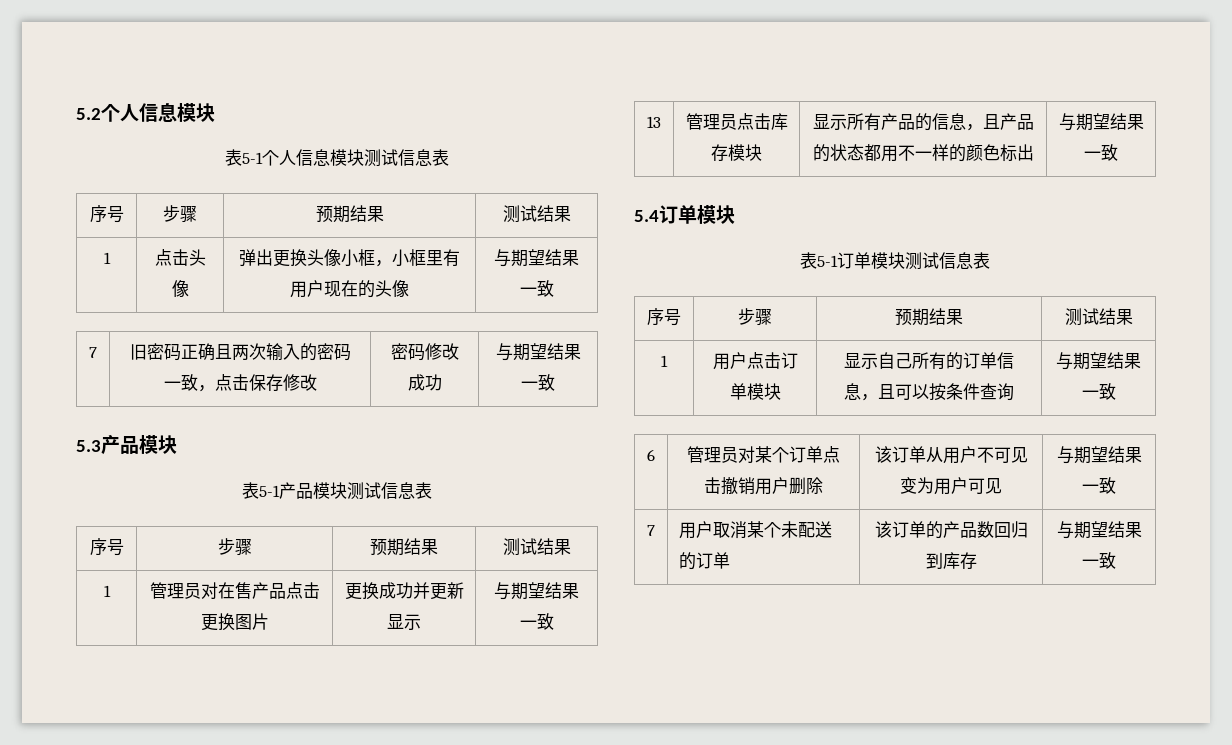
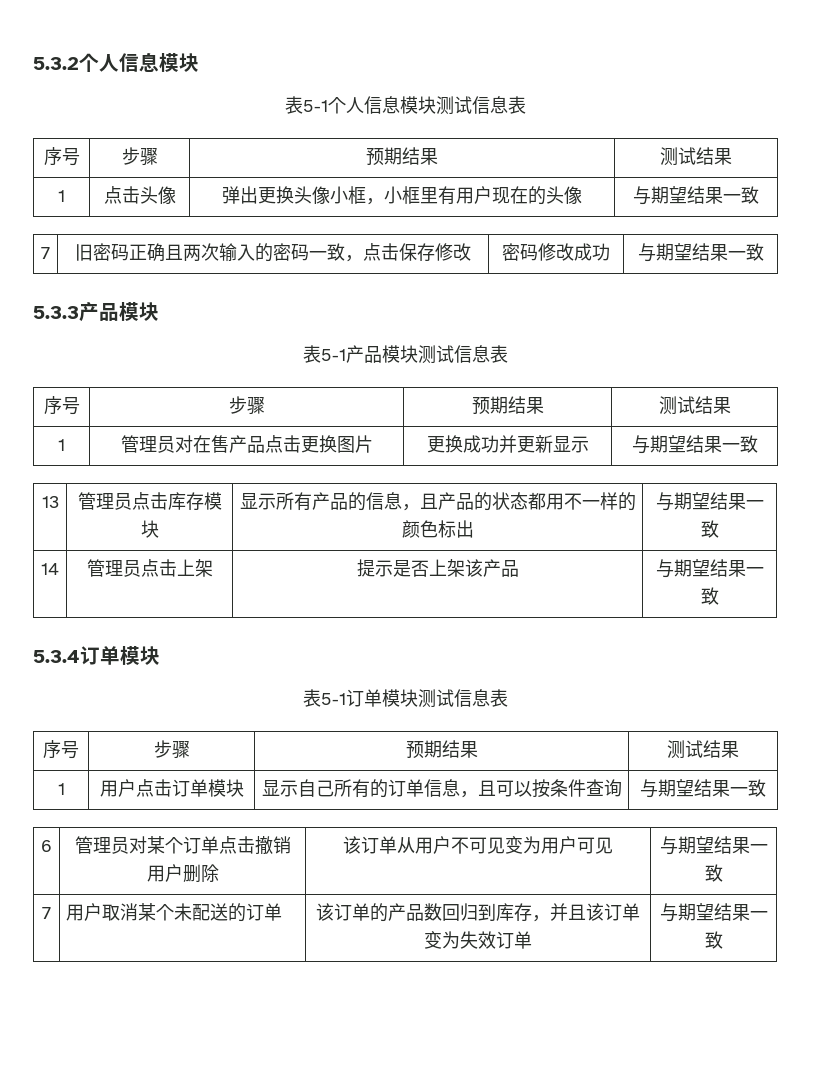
- 5.2个人信息模块
+ 5.3.2个人信息模块
- 5.3产品模块
+ 5.3.3产品模块
- 5.4订单模块
+ 14 | 管理员点击上架 | 提示是否上架该产品 | 与期望结果一致
+ 5.3.4订单模块
- 7 | 用户取消某个未配送的订单 | 该订单的产品数回归到库存 | 与期望结果一致
+ 7 | 用户取消某个未配送的订单 | 该订单的产品数回归到库存，并且该订单变为失效订单 | 与期望结果一致

